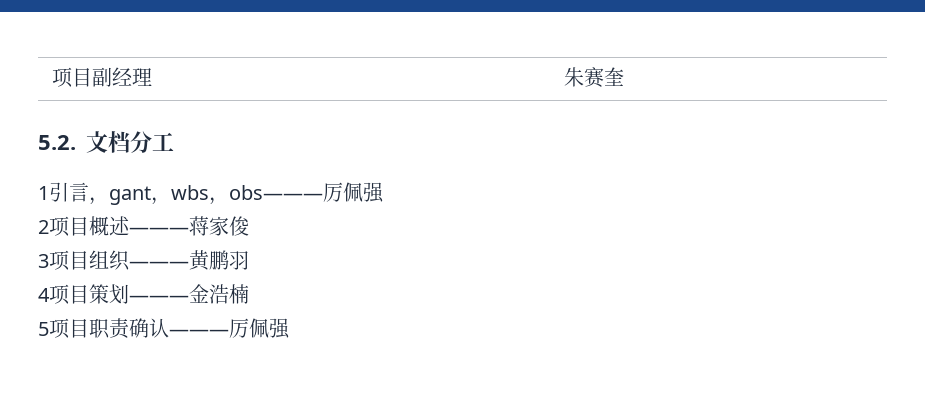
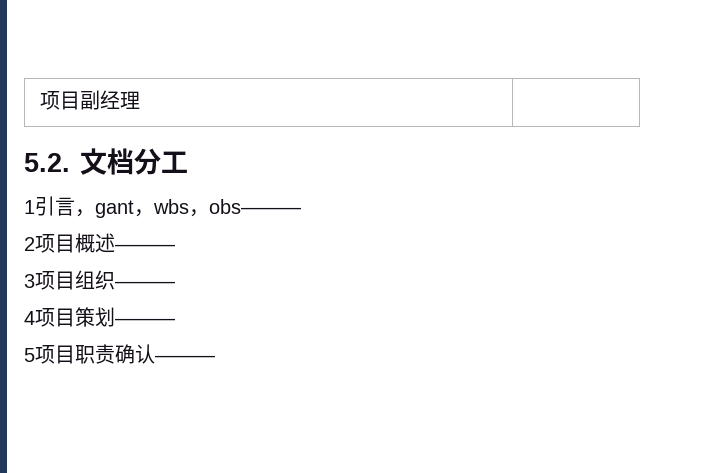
- 项目副经理 | 朱赛奎
+ 项目副经理 |
- 1引言，gant，wbs，obs———厉佩强
+ 1引言，gant，wbs，obs———
- 2项目概述———蒋家俊
+ 2项目概述———
- 3项目组织———黄鹏羽
+ 3项目组织———
- 4项目策划———金浩楠
+ 4项目策划———
- 5项目职责确认———厉佩强
+ 5项目职责确认———

